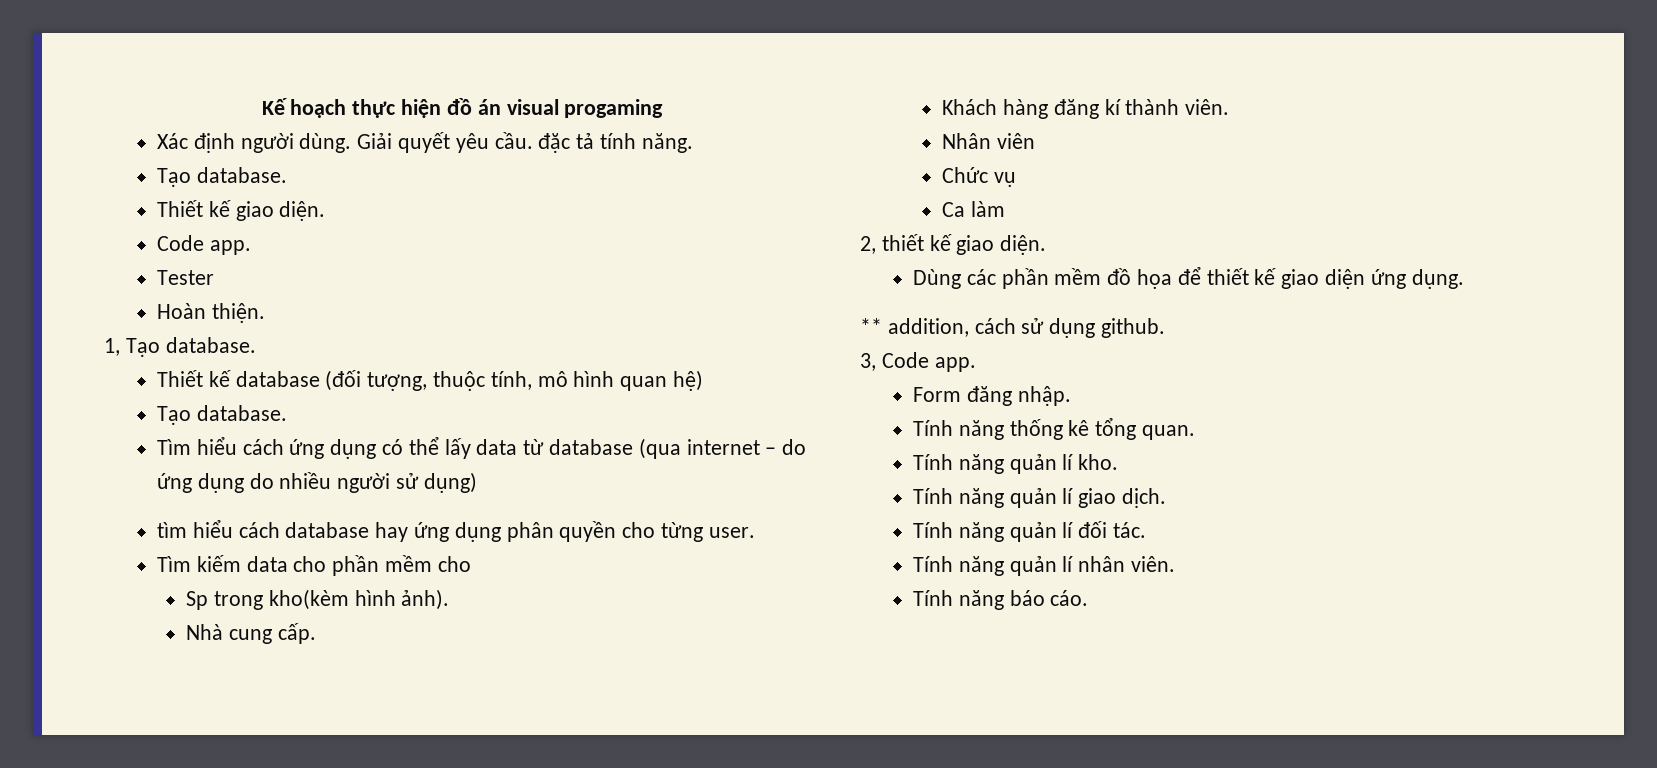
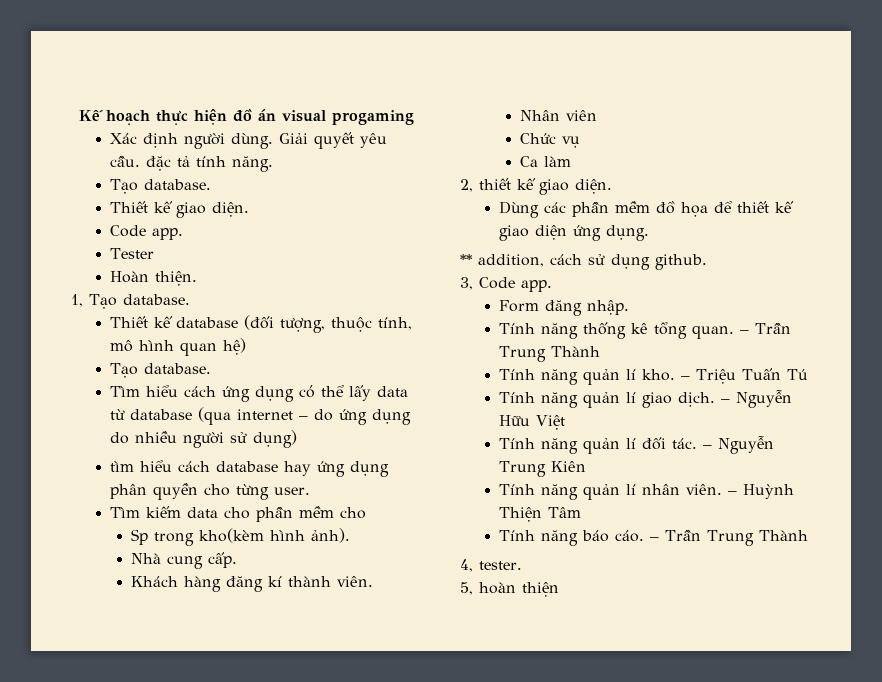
- Tính năng thống kê tổng quan.
+ Tính năng thống kê tổng quan. – Trần Trung Thành
+ – Triệu Tuấn Tú
+ – Nguyễn Hữu Việt
+ – Nguyễn Trung Kiên
+ – Huỳnh Thiện Tâm
- Tính năng báo cáo.
+ Tính năng báo cáo. – Trần Trung Thành
+ 4, tester.
+ 5, hoàn thiện

